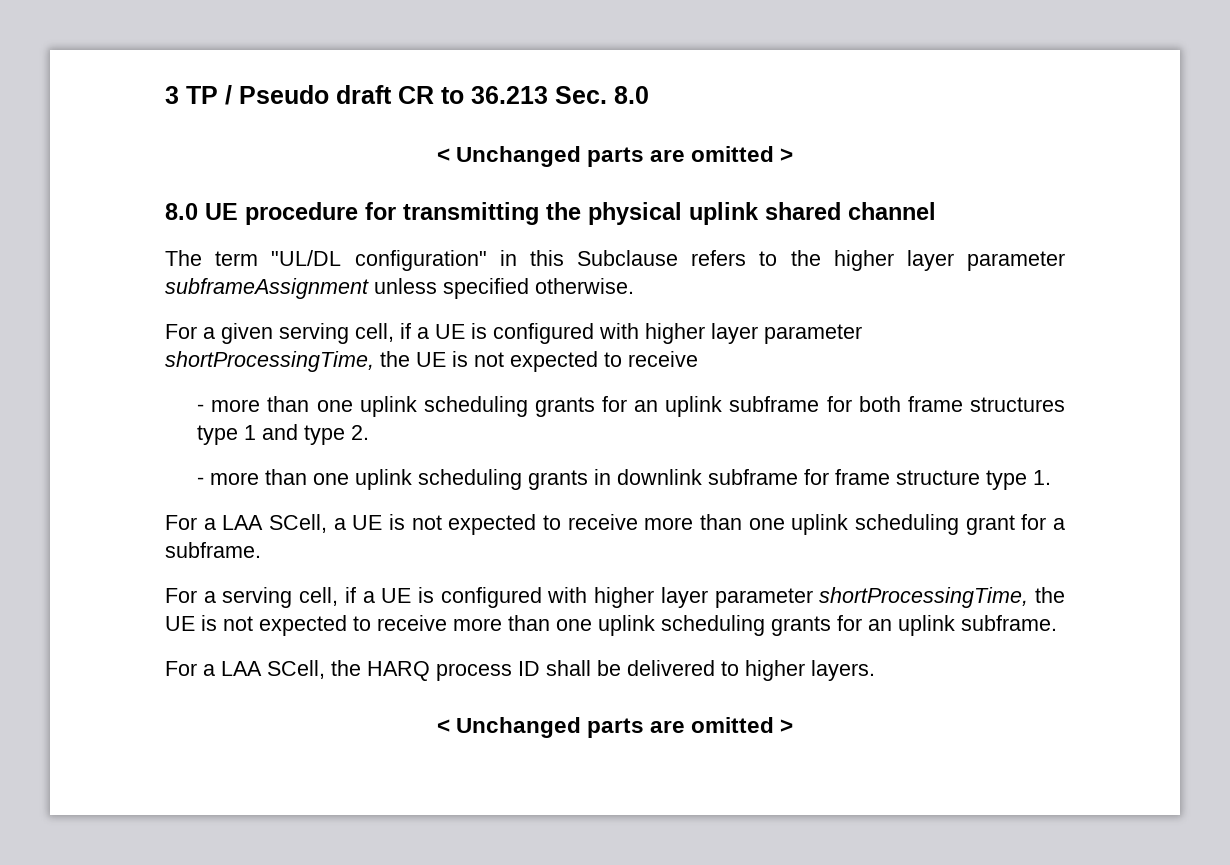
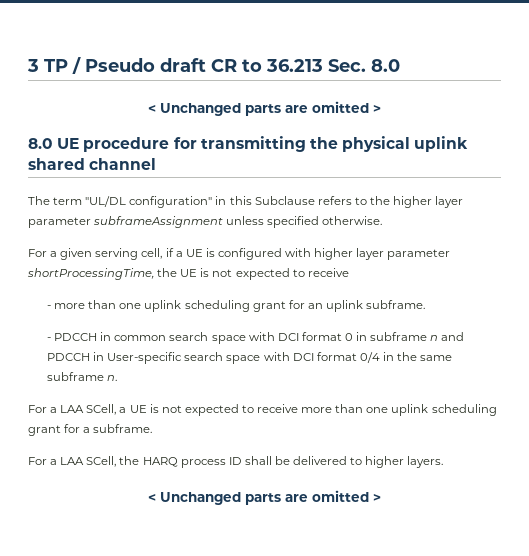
- - more than one uplink scheduling grants for an uplink subframe for both frame structures type 1 and type 2.
- - more than one uplink scheduling grants in downlink subframe for frame structure type 1.
+ - more than one uplink scheduling grant for an uplink subframe.
+ - PDCCH in common search space with DCI format 0 in subframe n and PDCCH in User-specific search space with DCI format 0/4 in the same subframe n.
- For a serving cell, if a UE is configured with higher layer parameter shortProcessingTime, the UE is not expected to receive more than one uplink scheduling grants for an uplink subframe.

